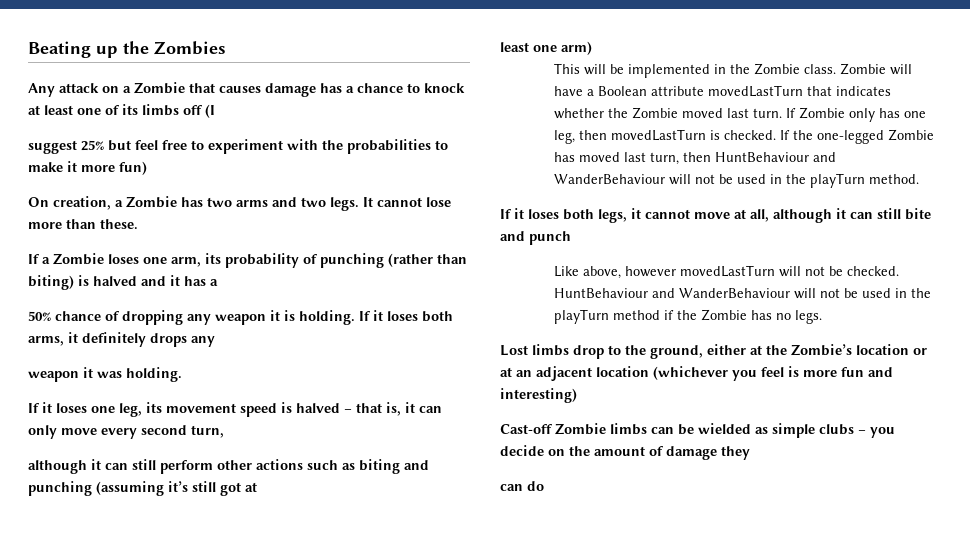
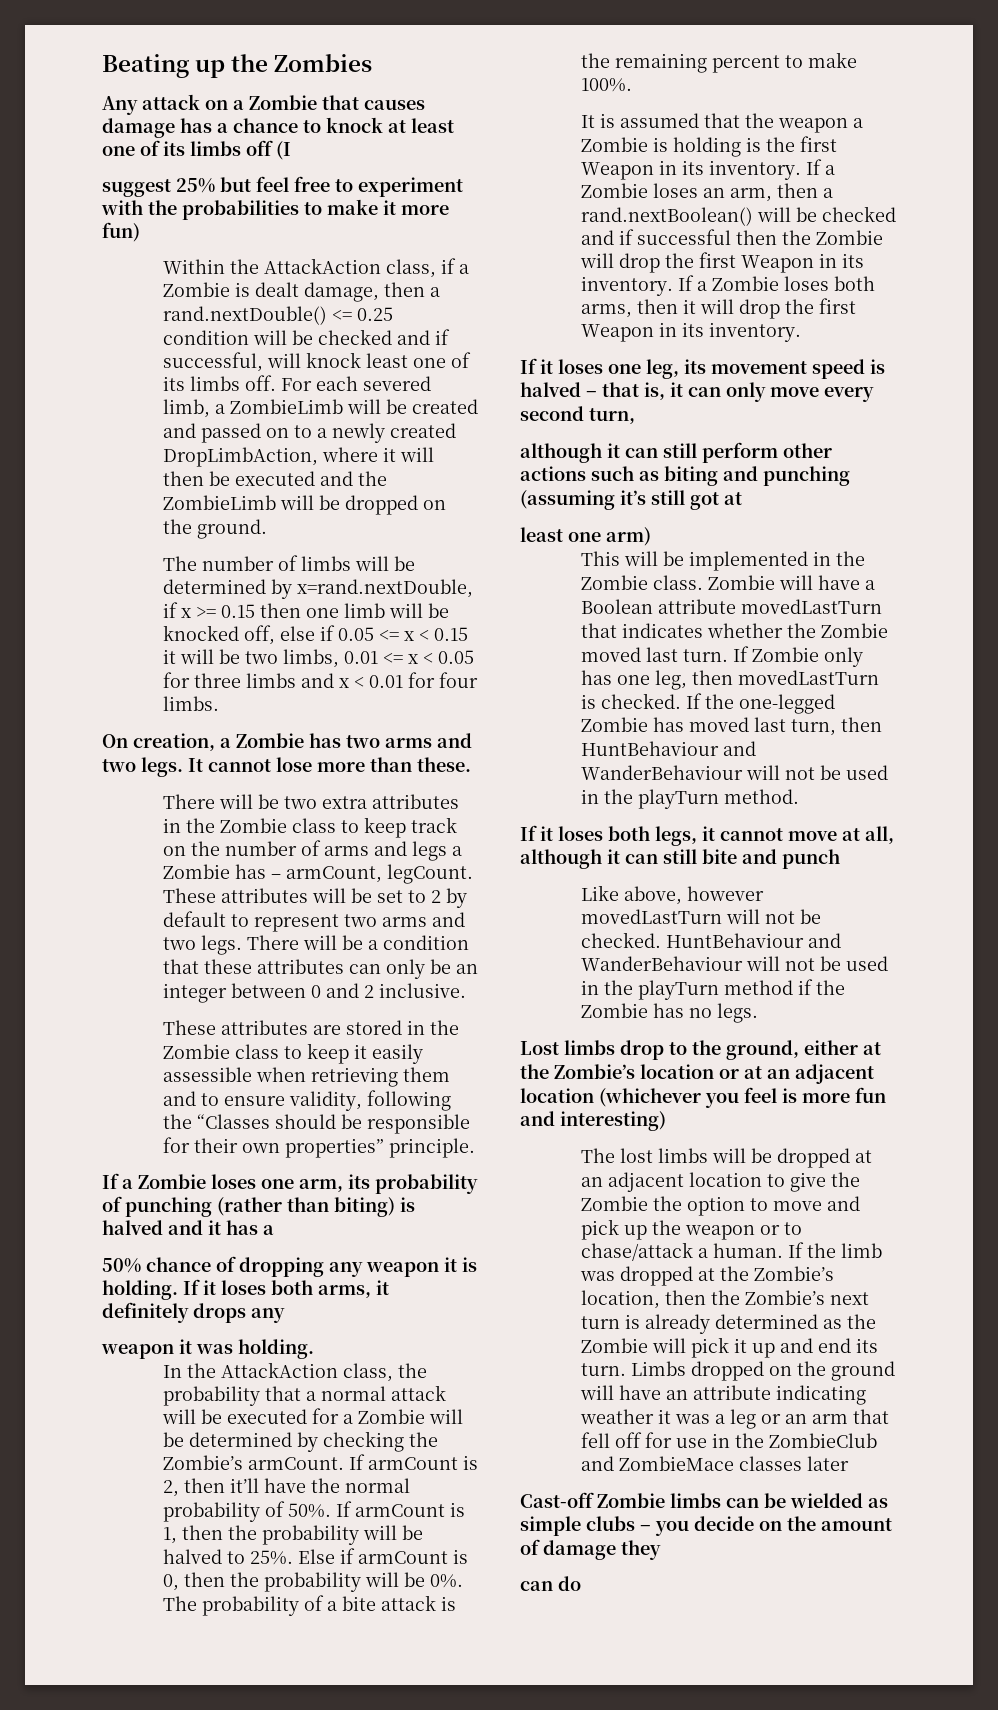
+ Within the AttackAction class, if a Zombie is dealt damage, then a rand.nextDouble() <= 0.25 condition will be checked and if successful, will knock least one of its limbs off. For each severed limb, a ZombieLimb will be created and passed on to a newly created DropLimbAction, where it will then be executed and the ZombieLimb will be dropped on the ground.
+ The number of limbs will be determined by x=rand.nextDouble, if x >= 0.15 then one limb will be knocked off, else if 0.05 <= x < 0.15 it will be two limbs, 0.01 <= x < 0.05 for three limbs and x < 0.01 for four limbs.
+ There will be two extra attributes in the Zombie class to keep track on the number of arms and legs a Zombie has – armCount, legCount. These attributes will be set to 2 by default to represent two arms and two legs. There will be a condition that these attributes can only be an integer between 0 and 2 inclusive.
+ These attributes are stored in the Zombie class to keep it easily assessible when retrieving them and to ensure validity, following the “Classes should be responsible for their own properties” principle.
+ In the AttackAction class, the probability that a normal attack will be executed for a Zombie will be determined by checking the Zombie’s armCount. If armCount is 2, then it’ll have the normal probability of 50%. If armCount is 1, then the probability will be halved to 25%. Else if armCount is 0, then the probability will be 0%. The probability of a bite attack is the remaining percent to make 100%.
+ It is assumed that the weapon a Zombie is holding is the first Weapon in its inventory. If a Zombie loses an arm, then a rand.nextBoolean() will be checked and if successful then the Zombie will drop the first Weapon in its inventory. If a Zombie loses both arms, then it will drop the first Weapon in its inventory.
+ The lost limbs will be dropped at an adjacent location to give the Zombie the option to move and pick up the weapon or to chase/attack a human. If the limb was dropped at the Zombie’s location, then the Zombie’s next turn is already determined as the Zombie will pick it up and end its turn. Limbs dropped on the ground will have an attribute indicating weather it was a leg or an arm that fell off for use in the ZombieClub and ZombieMace classes later

